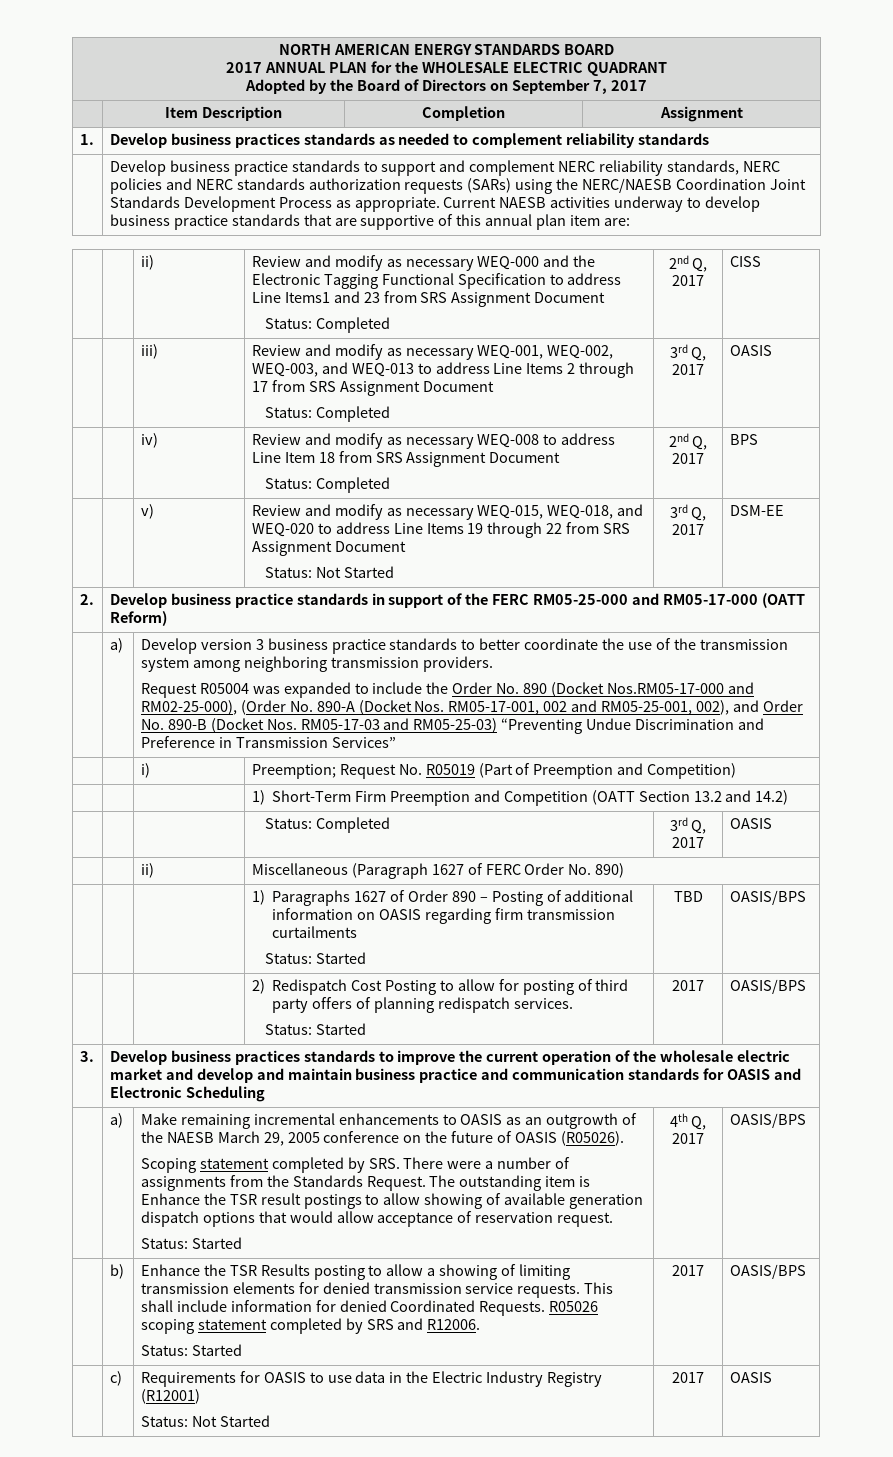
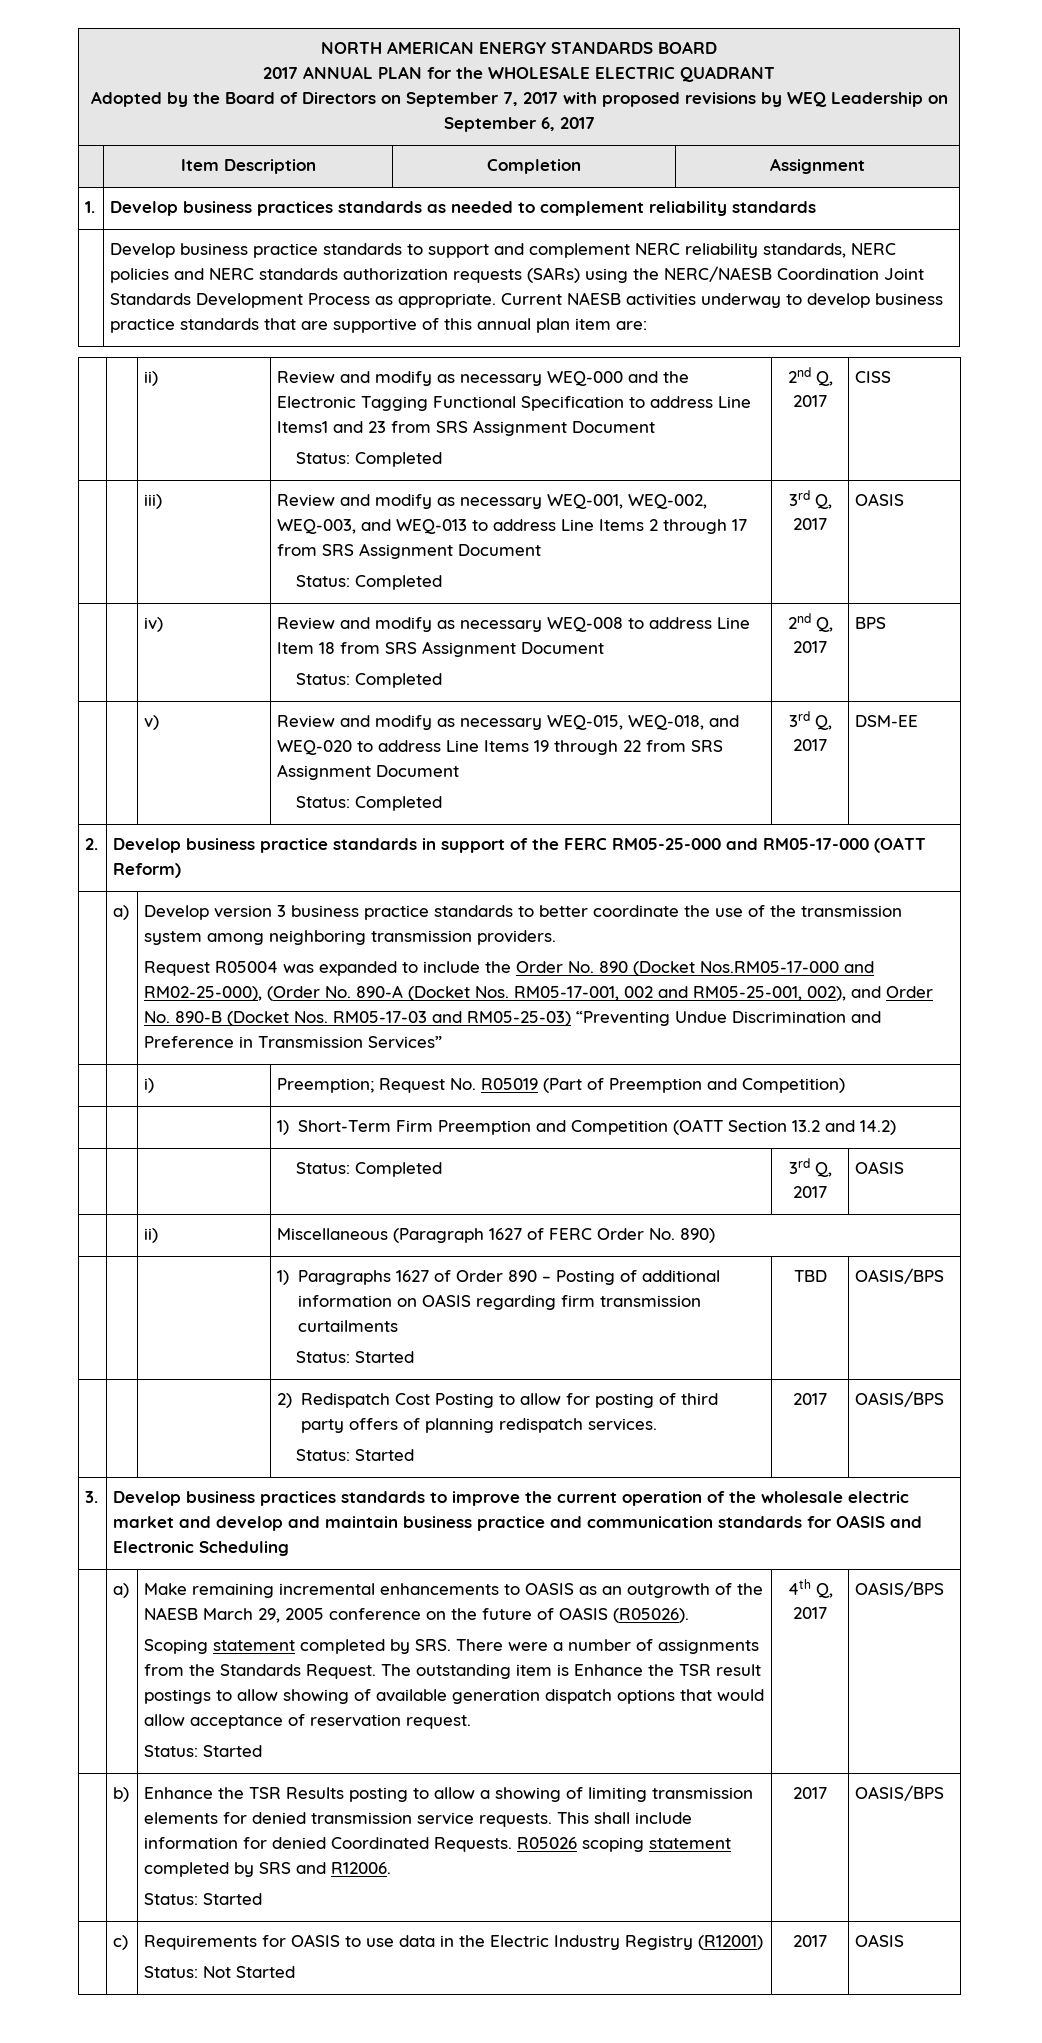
  NORTH AMERICAN ENERGY STANDARDS BOARD
  2017 ANNUAL PLAN for the WHOLESALE ELECTRIC QUADRANT
- Adopted by the Board of Directors on September 7, 2017
+ Adopted by the Board of Directors on September 7, 2017 with proposed revisions by WEQ Leadership on September 6, 2017
  | | v) | Review and modify as necessary WEQ-015, WEQ-018, and WEQ-020 to address Line Items 19 through 22 from SRS Assignment Document
- Status: Not Started | 3rd Q, 2017 | DSM-EE
+ Status: Completed | 3rd Q, 2017 | DSM-EE

